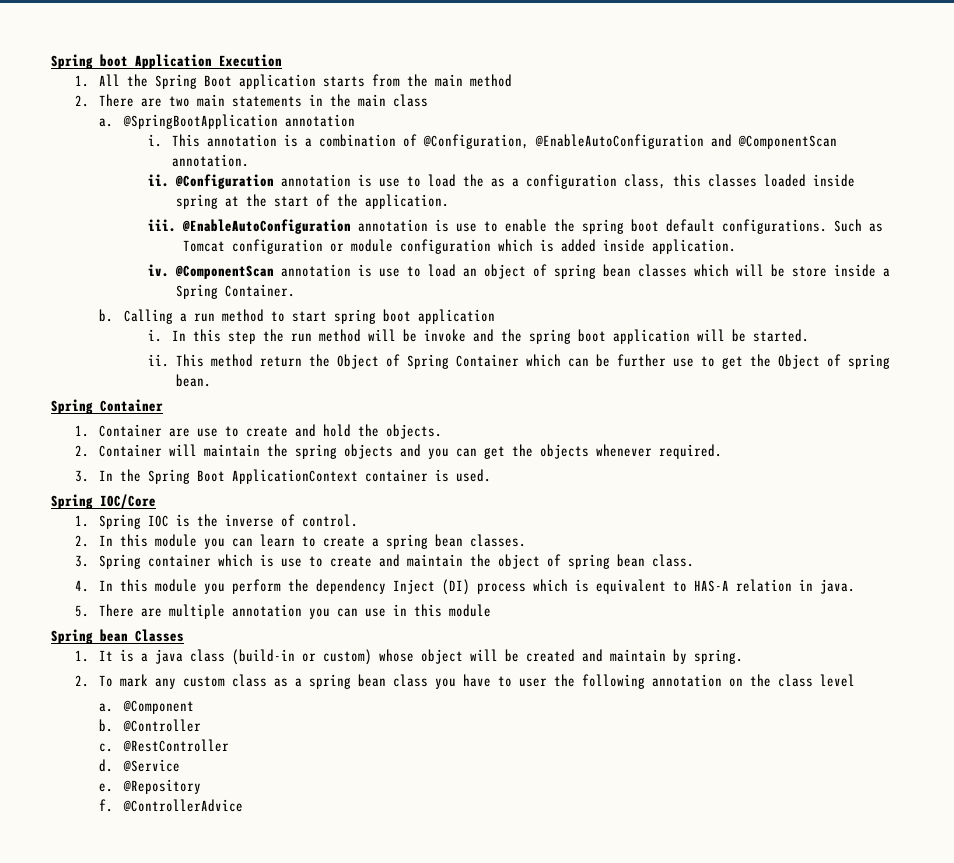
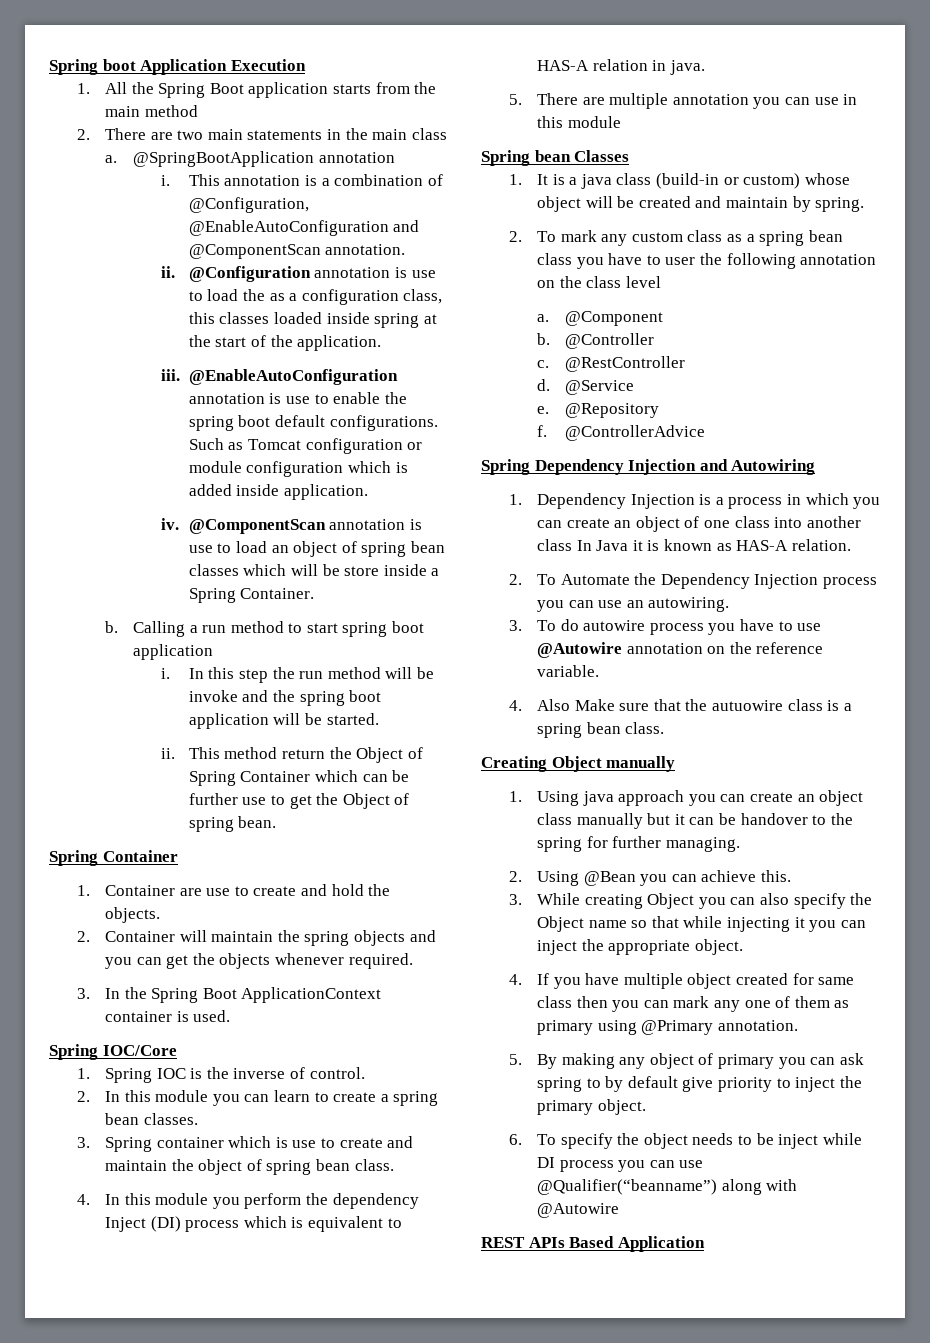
+ Spring Dependency Injection and Autowiring
+ 1. Dependency Injection is a process in which you can create an object of one class into another class In Java it is known as HAS-A relation.
+ 2. To Automate the Dependency Injection process you can use an autowiring.
+ 3. To do autowire process you have to use @Autowire annotation on the reference variable.
+ 4. Also Make sure that the autuowire class is a spring bean class.
+ Creating Object manually
+ 1. Using java approach you can create an object class manually but it can be handover to the spring for further managing.
+ 2. Using @Bean you can achieve this.
+ 3. While creating Object you can also specify the Object name so that while injecting it you can inject the appropriate object.
+ 4. If you have multiple object created for same class then you can mark any one of them as primary using @Primary annotation.
+ 5. By making any object of primary you can ask spring to by default give priority to inject the primary object.
+ 6. To specify the object needs to be inject while DI process you can use @Qualifier(“beanname”) along with @Autowire
+ REST APIs Based Application

